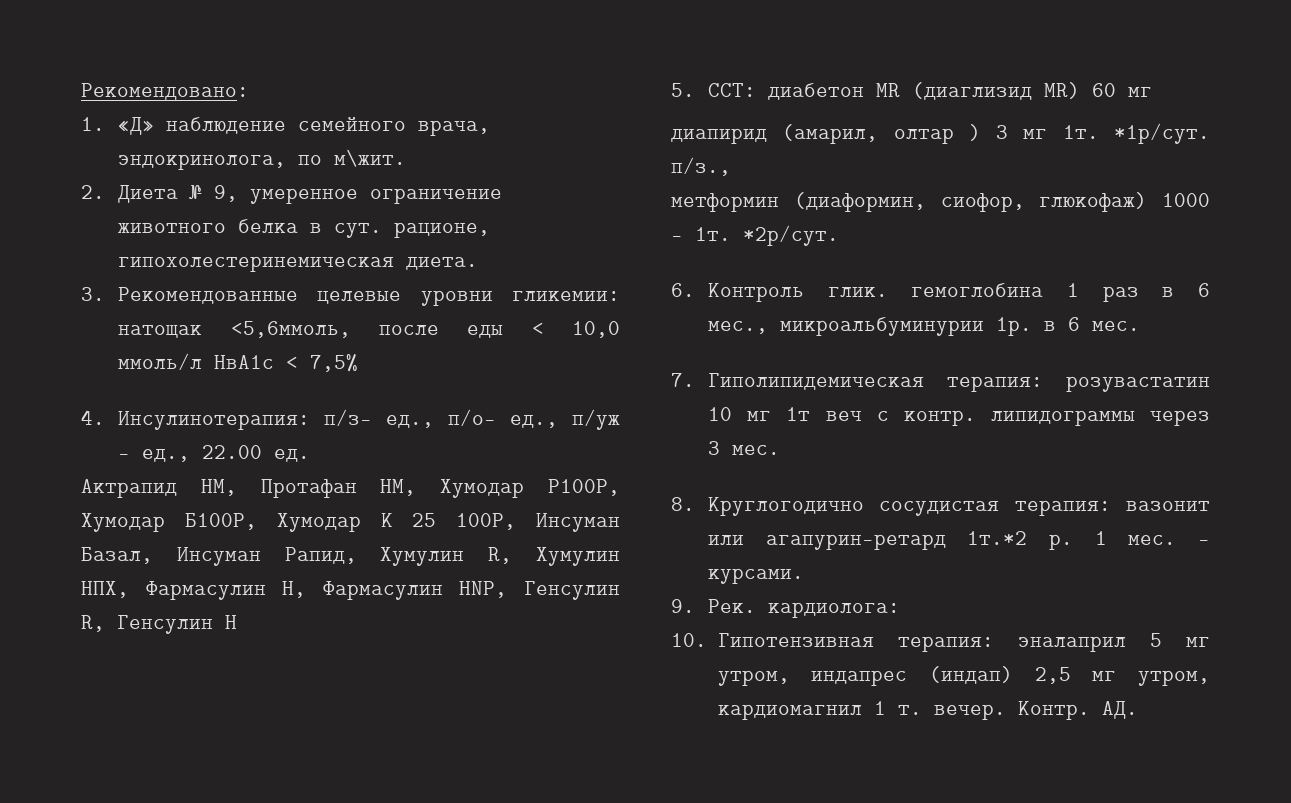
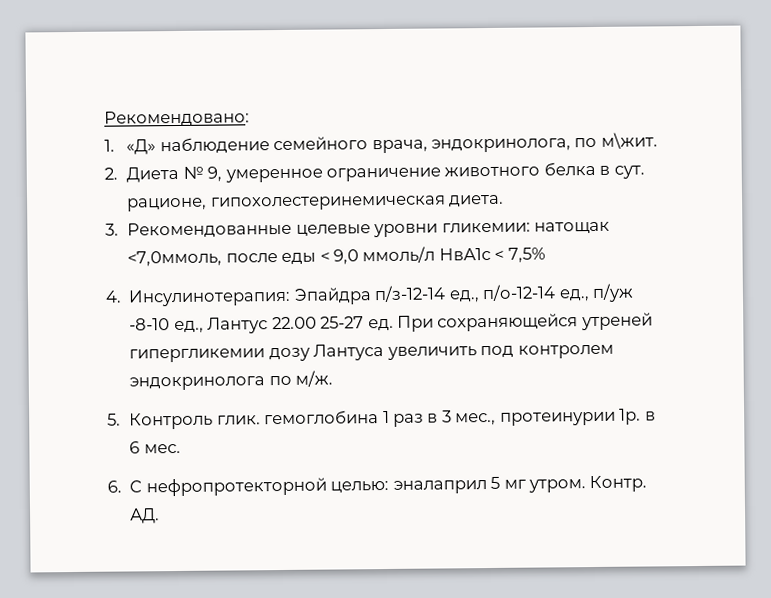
- 3. Рекомендованные целевые уровни гликемии: натощак <5,6ммоль, после еды < 10,0 ммоль/л НвА1с < 7,5%
+ 3. Рекомендованные целевые уровни гликемии: натощак <7,0ммоль, после еды < 9,0 ммоль/л НвА1с < 7,5%
- 4. Инсулинотерапия: п/з- ед., п/о- ед., п/уж - ед., 22.00 ед.
- Актрапид НМ, Протафан НМ, Хумодар Р100Р, Хумодар Б100Р, Хумодар К 25 100Р, Инсуман Базал, Инсуман Рапид, Хумулин R, Хумулин НПХ, Фармасулин Н, Фармасулин НNР, Генсулин R, Генсулин Н
- 5. ССТ: диабетон МR (диаглизид МR) 60 мг
- диапирид (амарил, олтар ) 3 мг 1т. *1р/сут. п/з.,
- метформин (диаформин, сиофор, глюкофаж) 1000 - 1т. *2р/сут.
- 6. Контроль глик. гемоглобина 1 раз в 6 мес., микроальбуминурии 1р. в 6 мес.
+ 4. Инсулинотерапия: Эпайдра п/з-12-14 ед., п/о-12-14 ед., п/уж -8-10 ед., Лантус 22.00 25-27 ед. При сохраняющейся утреней гипергликемии дозу Лантуса увеличить под контролем эндокринолога по м/ж.
+ 5. Контроль глик. гемоглобина 1 раз в 3 мес., протеинурии 1р. в 6 мес.
- 7. Гиполипидемическая терапия: розувастатин 10 мг 1т веч с контр. липидограммы через 3 мес.
- 8. Круглогодично сосудистая терапия: вазонит или агапурин-ретард 1т.*2 р. 1 мес. – курсами.
- 9. Рек. кардиолога:
- 10. Гипотензивная терапия: эналаприл 5 мг утром, индапрес (индап) 2,5 мг утром, кардиомагнил 1 т. вечер.
+ 6. С нефропротекторной целью: эналаприл 5 мг утром.

